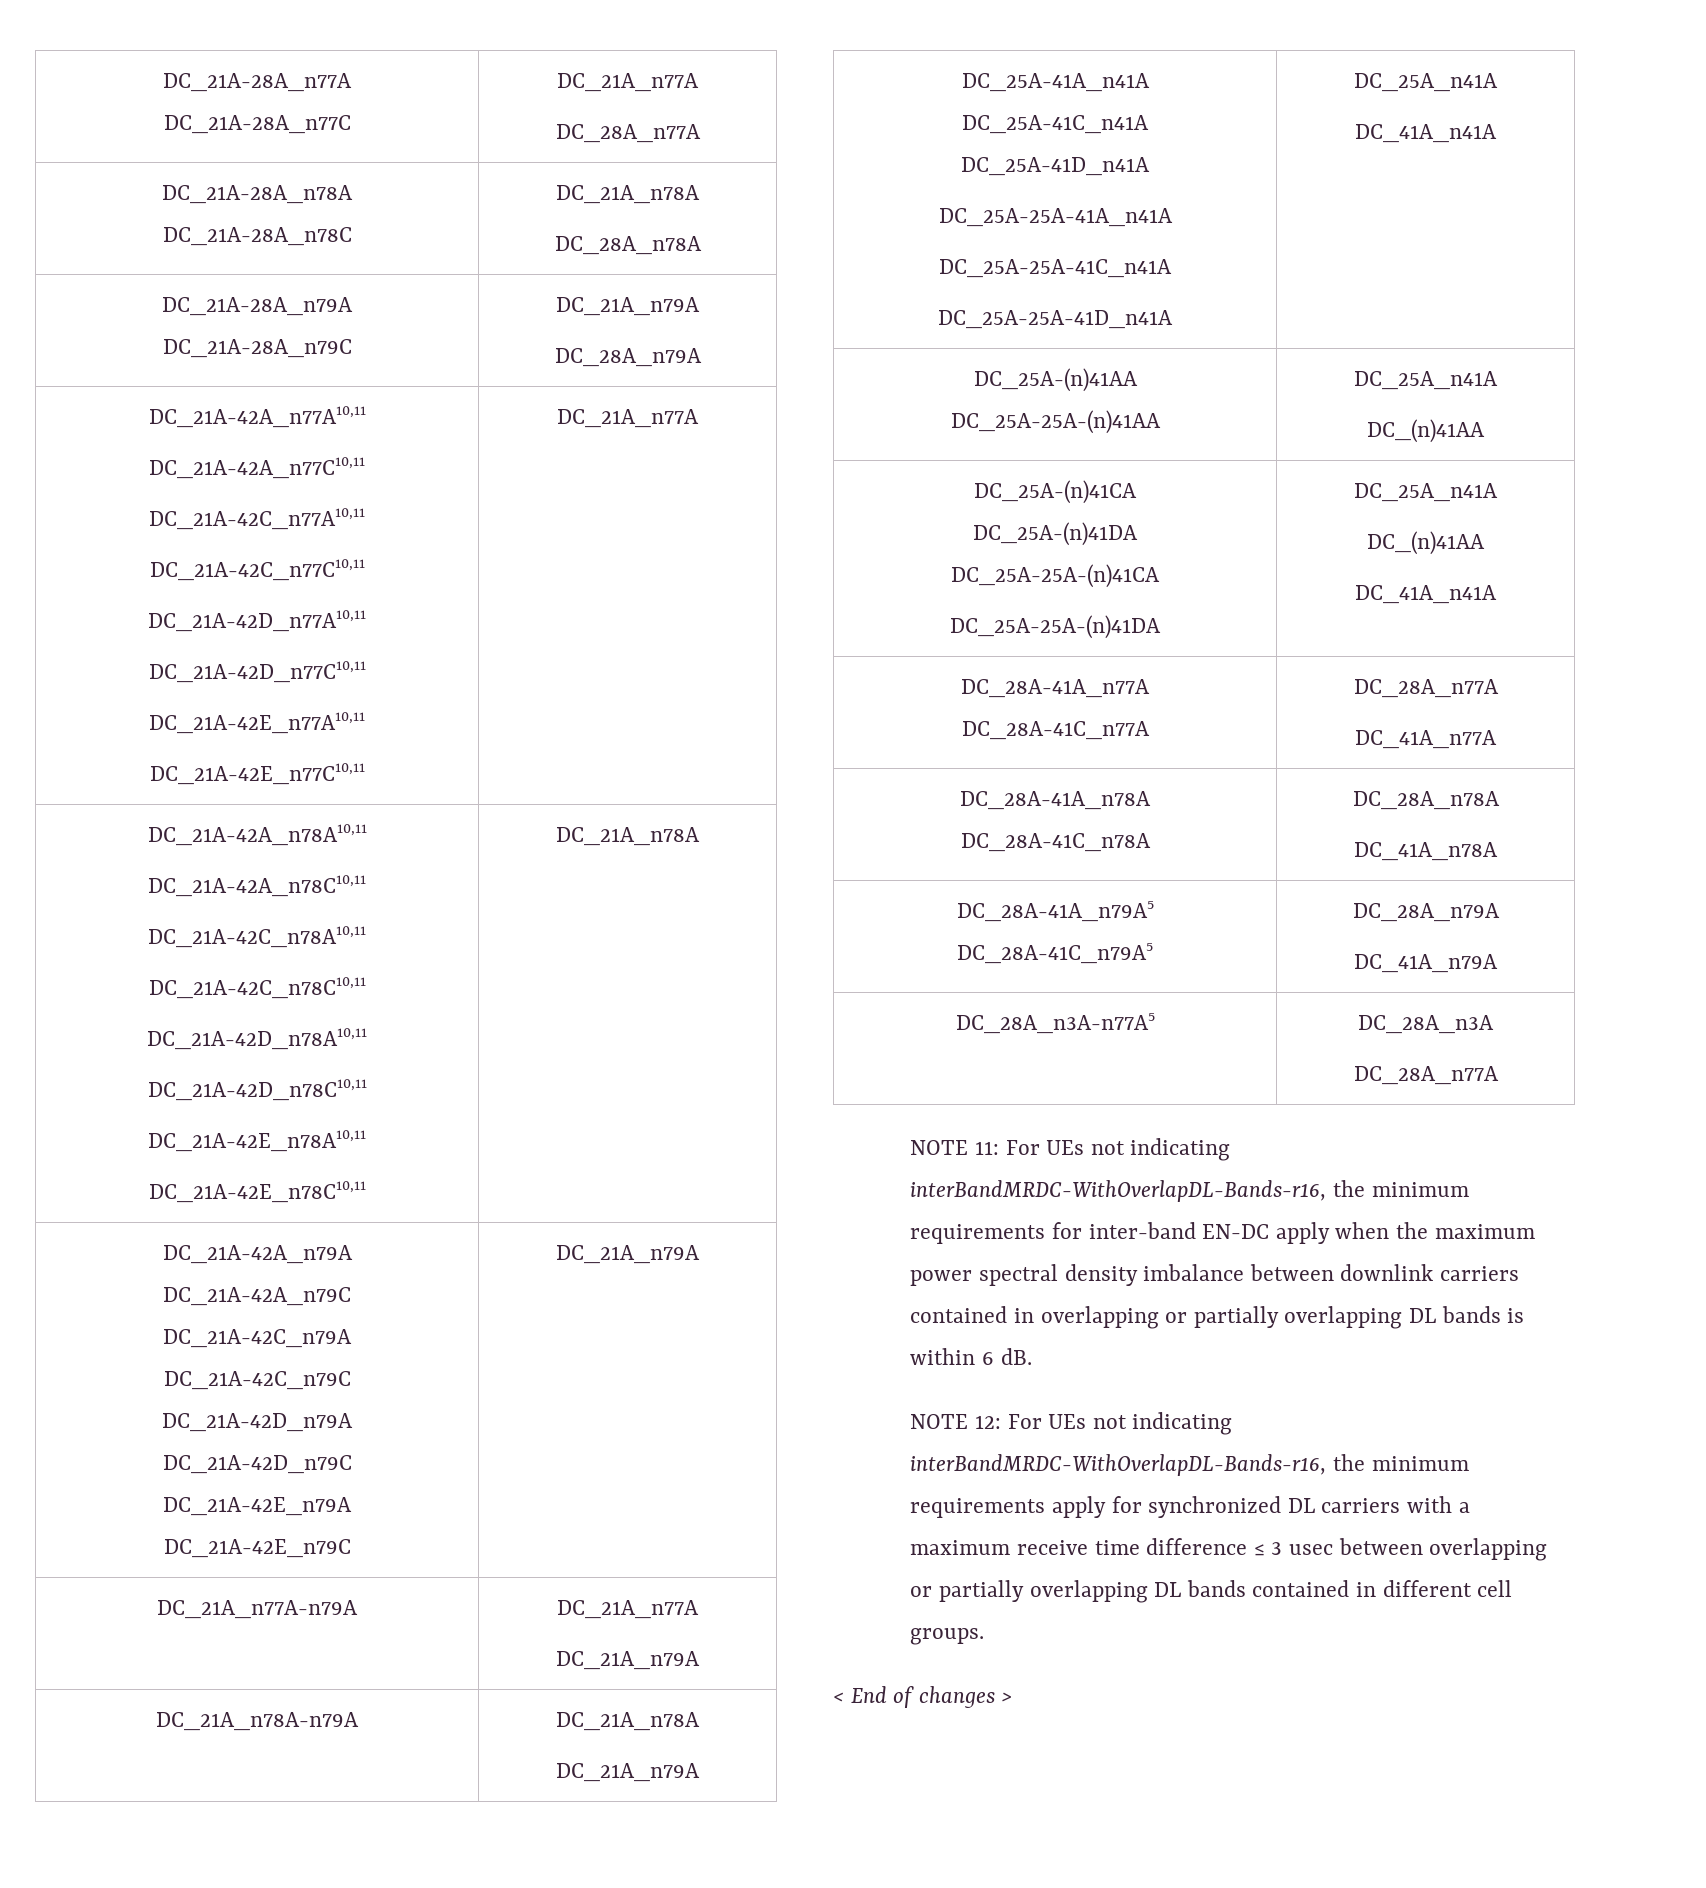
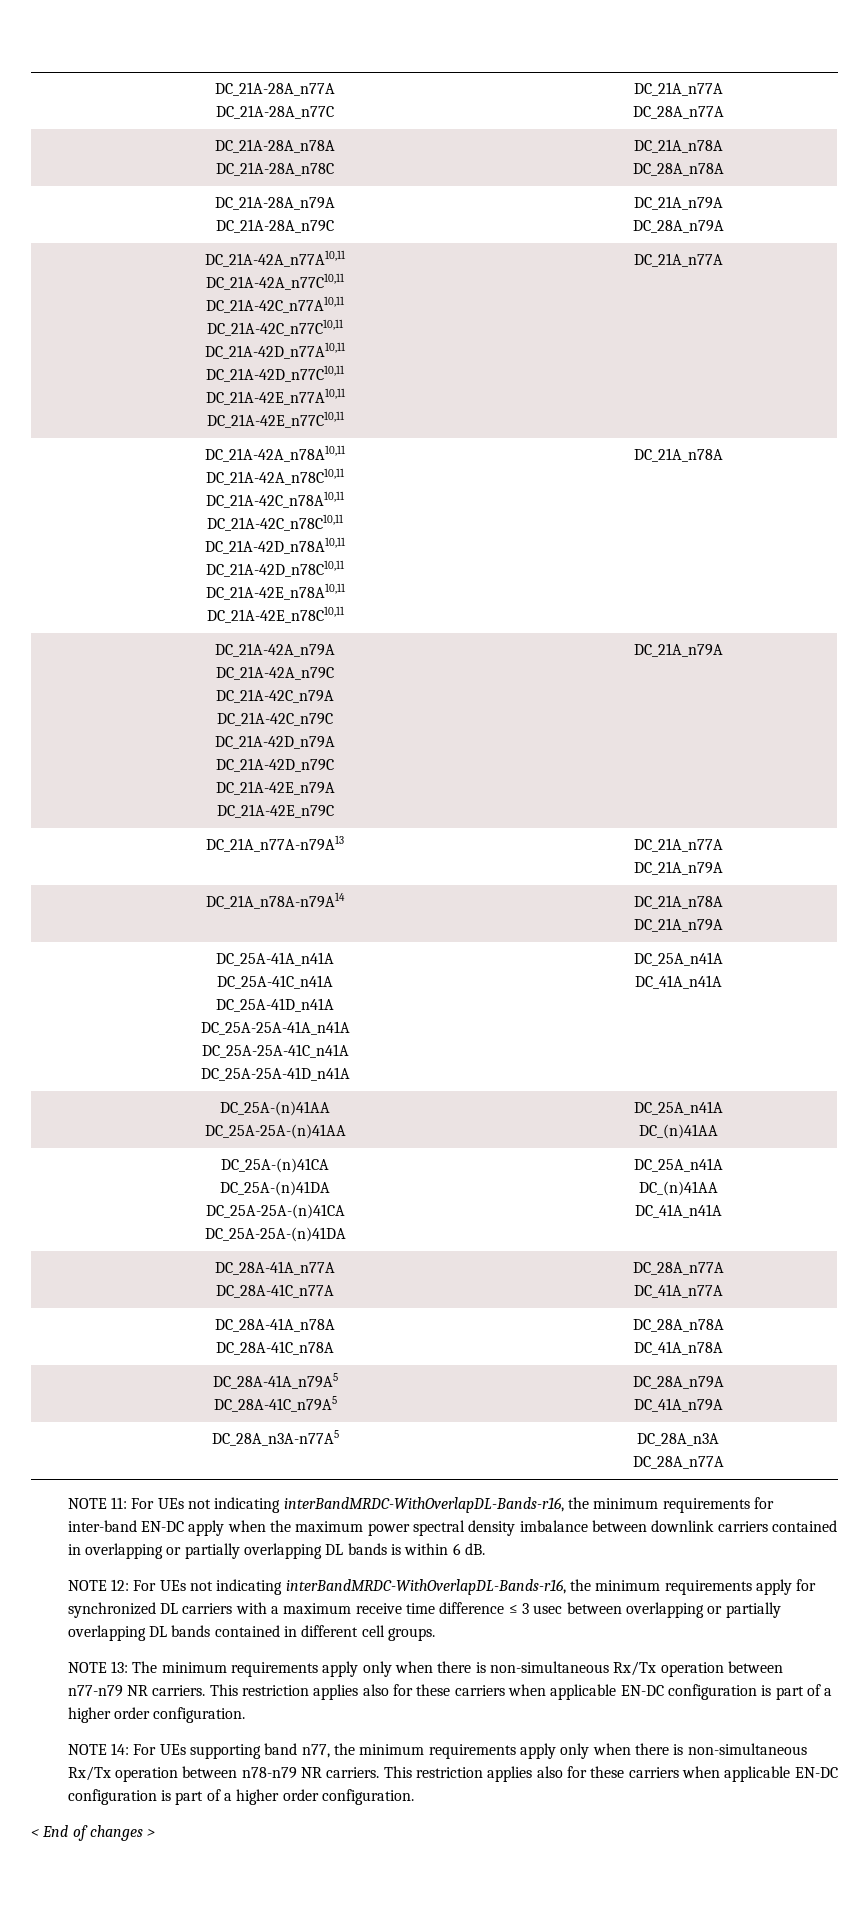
- DC_21A_n77A-n79A | DC_21A_n77A
+ DC_21A_n77A-n79A13 | DC_21A_n77A
- DC_21A_n78A-n79A | DC_21A_n78A
+ DC_21A_n78A-n79A14 | DC_21A_n78A
+ NOTE 13: The minimum requirements apply only when there is non-simultaneous Rx/Tx operation between n77-n79 NR carriers. This restriction applies also for these carriers when applicable EN-DC configuration is part of a higher order configuration.
+ NOTE 14: For UEs supporting band n77, the minimum requirements apply only when there is non-simultaneous Rx/Tx operation between n78-n79 NR carriers. This restriction applies also for these carriers when applicable EN-DC configuration is part of a higher order configuration.

